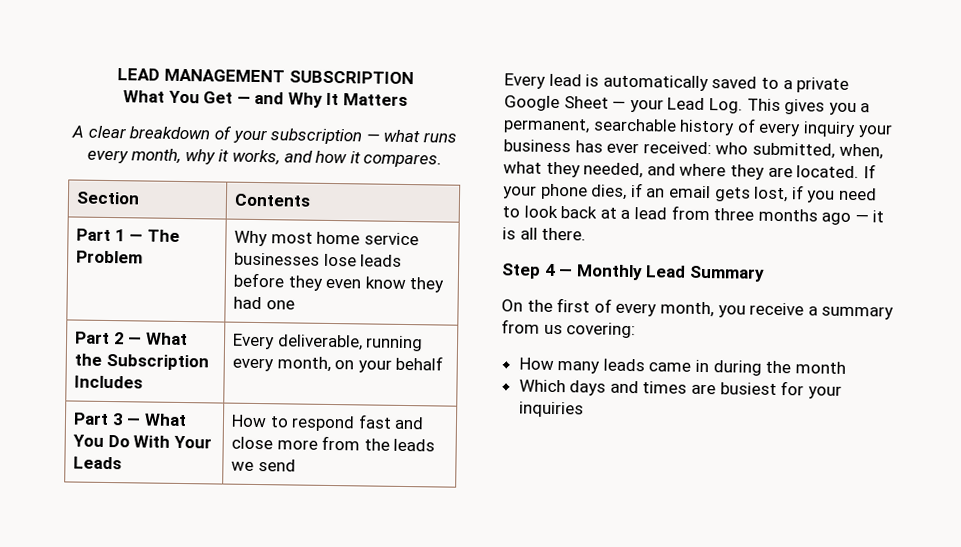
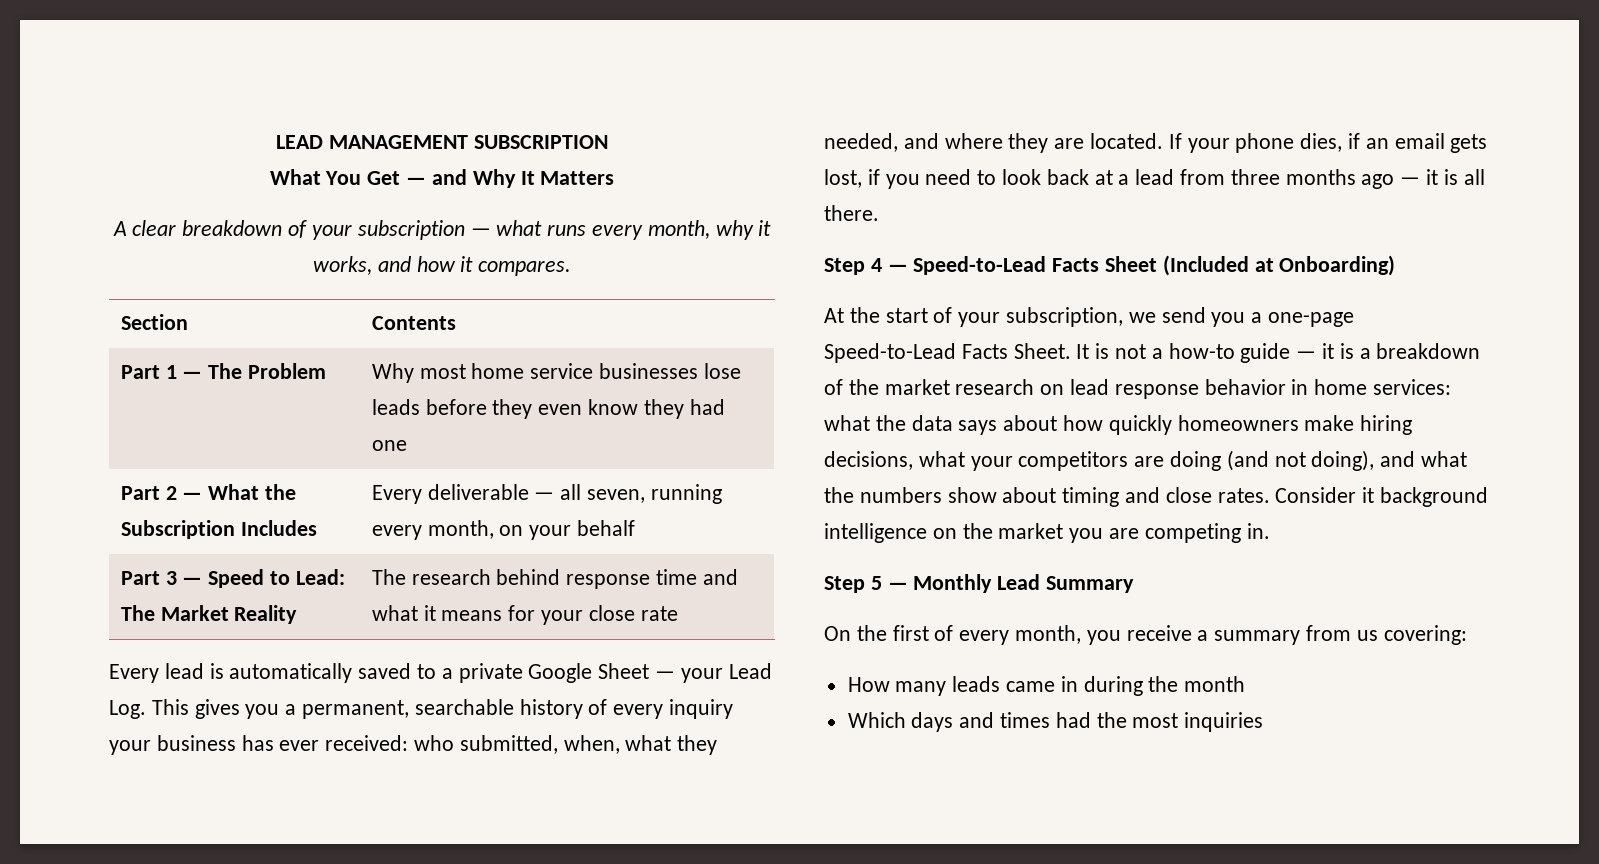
- Part 2 — What the Subscription Includes | Every deliverable, running every month, on your behalf
+ Part 2 — What the Subscription Includes | Every deliverable — all seven, running every month, on your behalf
- Part 3 — What You Do With Your Leads | How to respond fast and close more from the leads we send
+ Part 3 — Speed to Lead: The Market Reality | The research behind response time and what it means for your close rate
- Step 4 — Monthly Lead Summary
+ Step 4 — Speed-to-Lead Facts Sheet (Included at Onboarding)
+ At the start of your subscription, we send you a one-page Speed-to-Lead Facts Sheet. It is not a how-to guide — it is a breakdown of the market research on lead response behavior in home services: what the data says about how quickly homeowners make hiring decisions, what your competitors are doing (and not doing), and what the numbers show about timing and close rates. Consider it background intelligence on the market you are competing in.
+ Step 5 — Monthly Lead Summary
- Which days and times are busiest for your inquiries
+ Which days and times had the most inquiries

